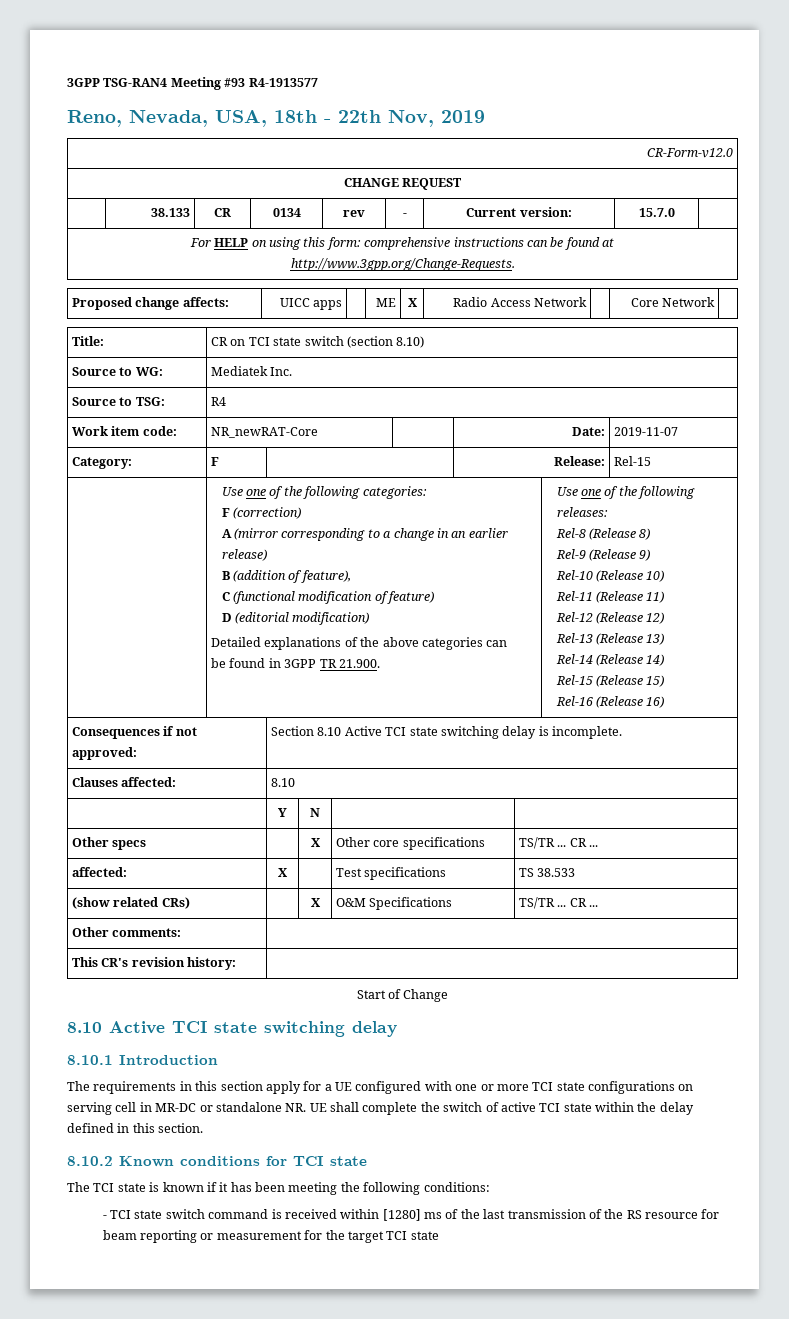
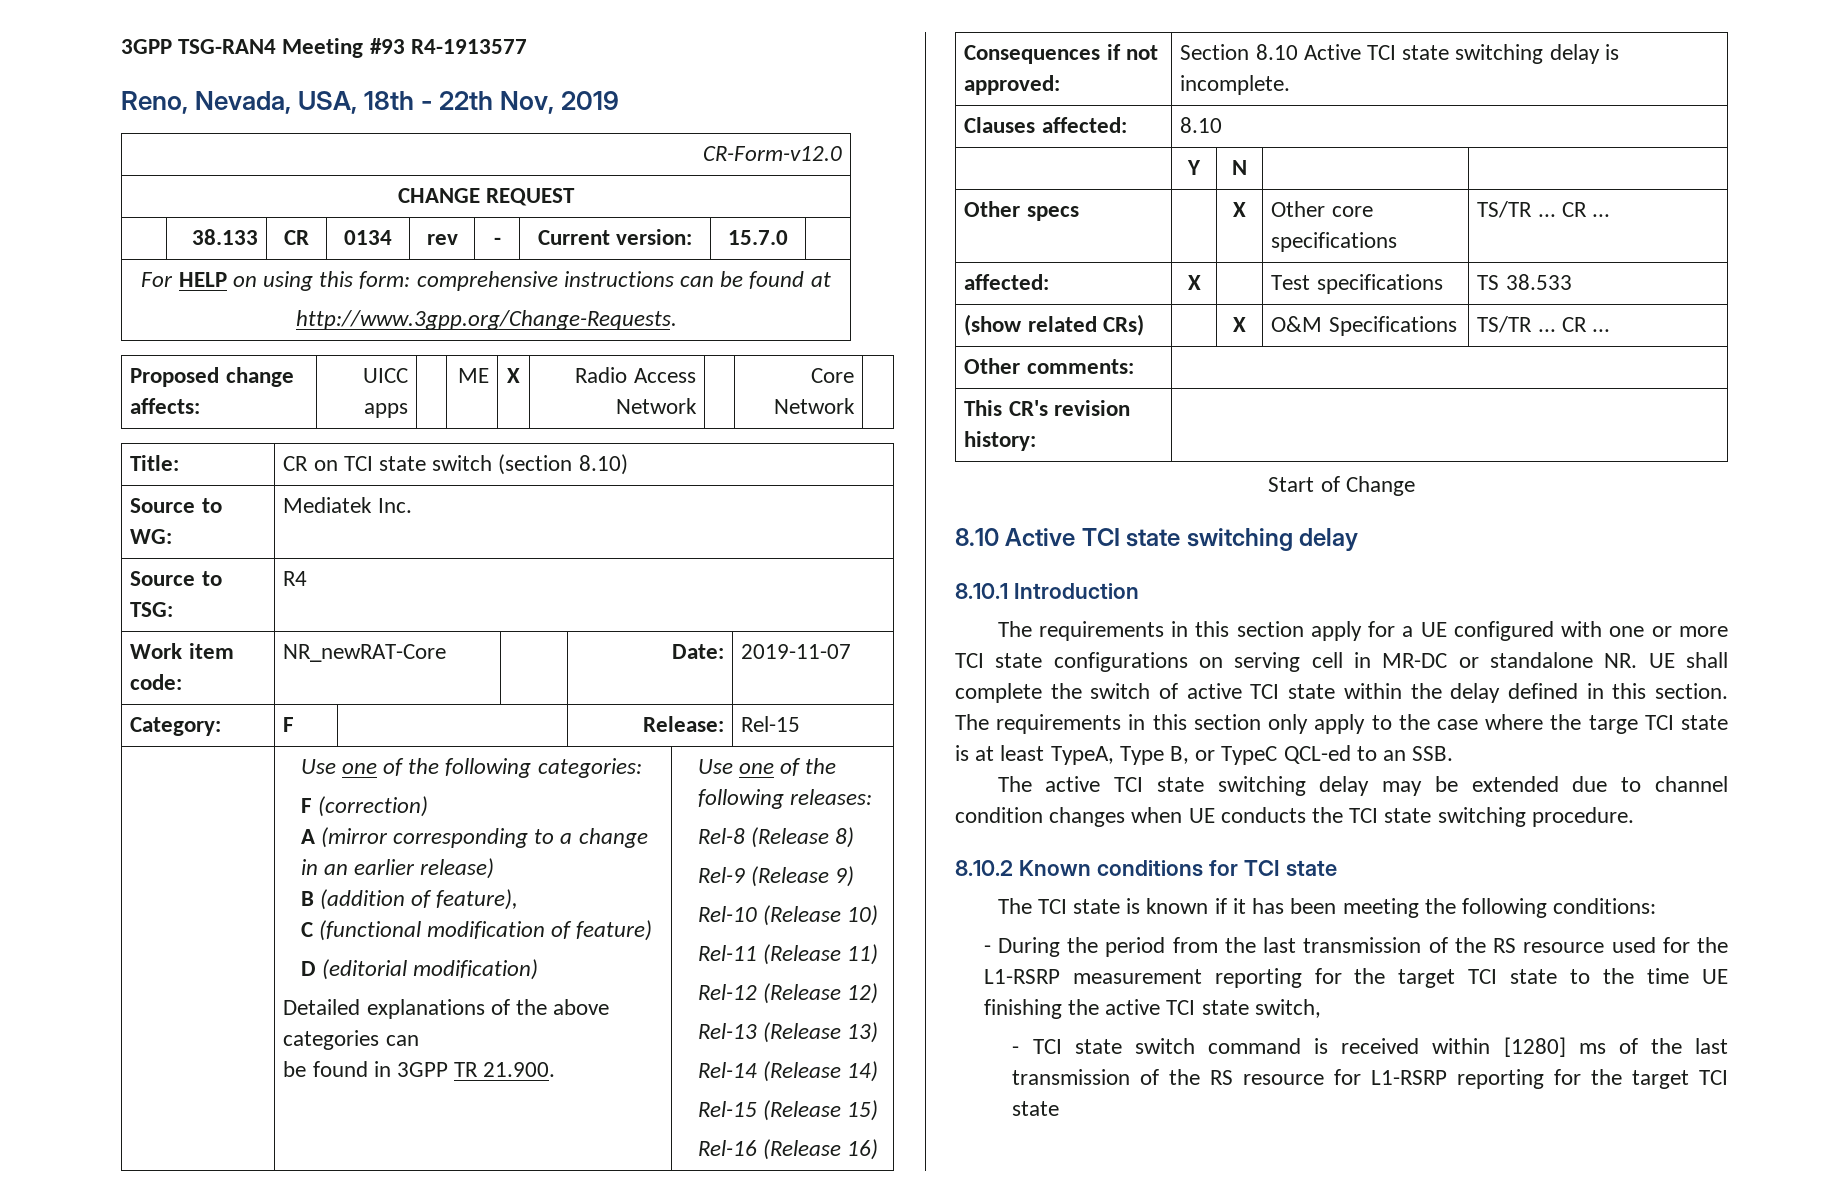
+ The requirements in this section only apply to the case where the targe TCI state is at least TypeA, Type B, or TypeC QCL-ed to an SSB.
+ The active TCI state switching delay may be extended due to channel condition changes when UE conducts the TCI state switching procedure.
+ - During the period from the last transmission of the RS resource used for the L1-RSRP measurement reporting for the target TCI state to the time UE finishing the active TCI state switch,
- - TCI state switch command is received within [1280] ms of the last transmission of the RS resource for beam reporting or measurement for the target TCI state
+ - TCI state switch command is received within [1280] ms of the last transmission of the RS resource for L1-RSRP reporting for the target TCI state

